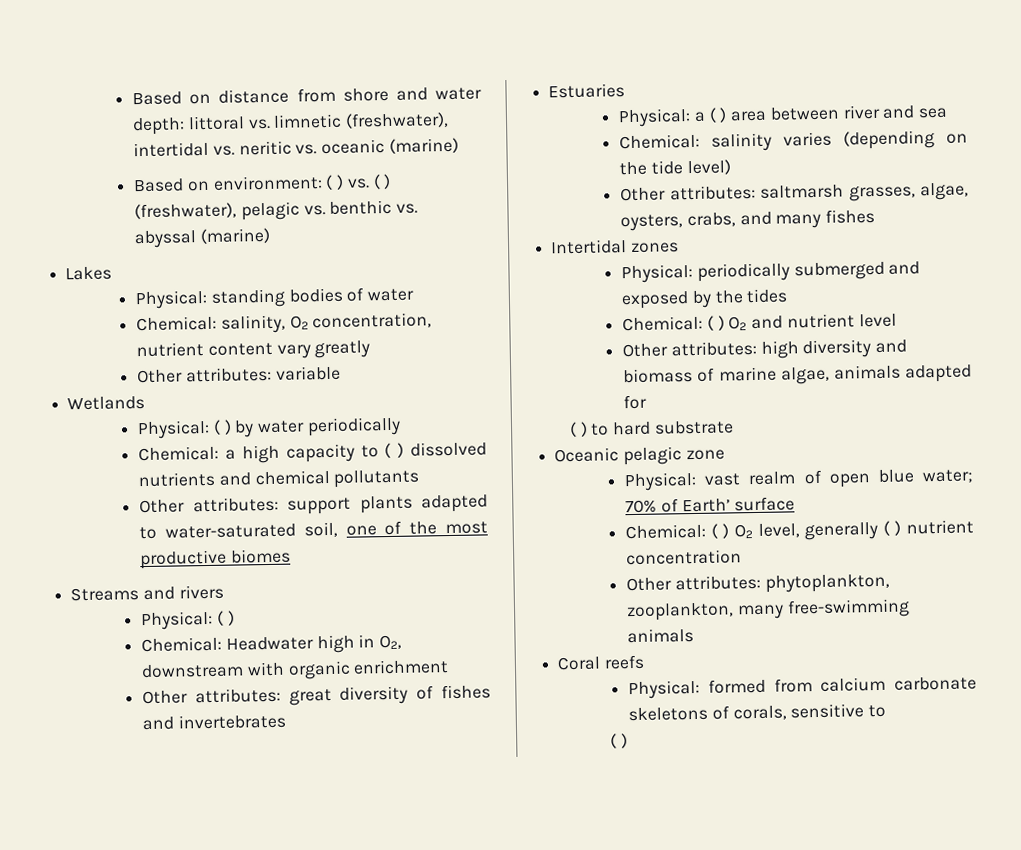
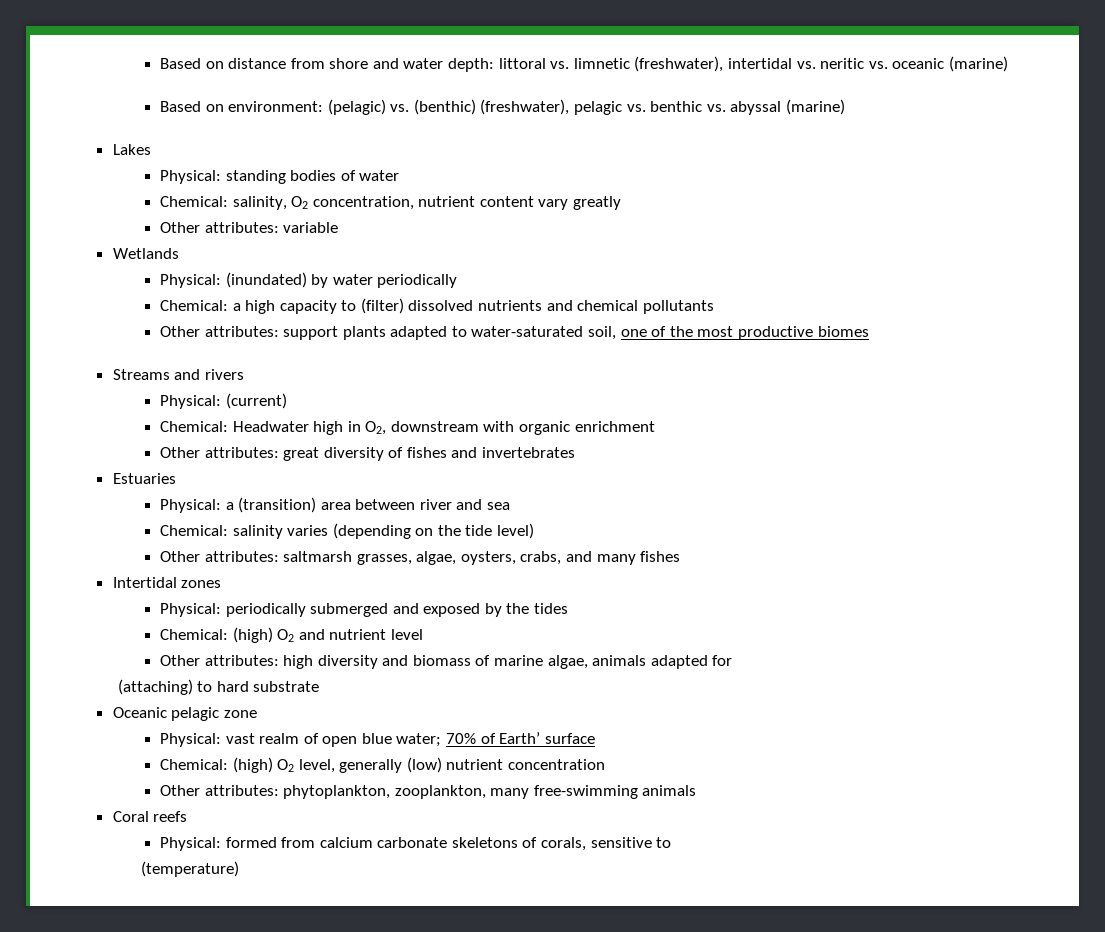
- Based on environment: ( ) vs. ( ) (freshwater), pelagic vs. benthic vs. abyssal (marine)
+ Based on environment: (pelagic) vs. (benthic) (freshwater), pelagic vs. benthic vs. abyssal (marine)
- Physical: ( ) by water periodically
+ Physical: (inundated) by water periodically
- Chemical: a high capacity to ( ) dissolved nutrients and chemical pollutants
+ Chemical: a high capacity to (filter) dissolved nutrients and chemical pollutants
  Streams and rivers
- Physical: ( )
+ Physical: (current)
- Physical: a ( ) area between river and sea
+ Physical: a (transition) area between river and sea
- Chemical: ( ) O2 and nutrient level
+ Chemical: (high) O2 and nutrient level
- ( ) to hard substrate
+ (attaching) to hard substrate
- Chemical: ( ) O2 level, generally ( ) nutrient concentration
+ Chemical: (high) O2 level, generally (low) nutrient concentration
  Physical: formed from calcium carbonate skeletons of corals, sensitive to
- ( )
+ (temperature)

